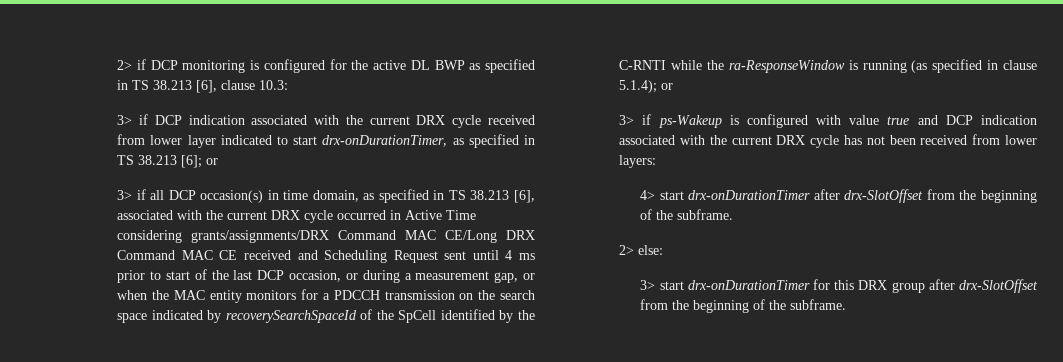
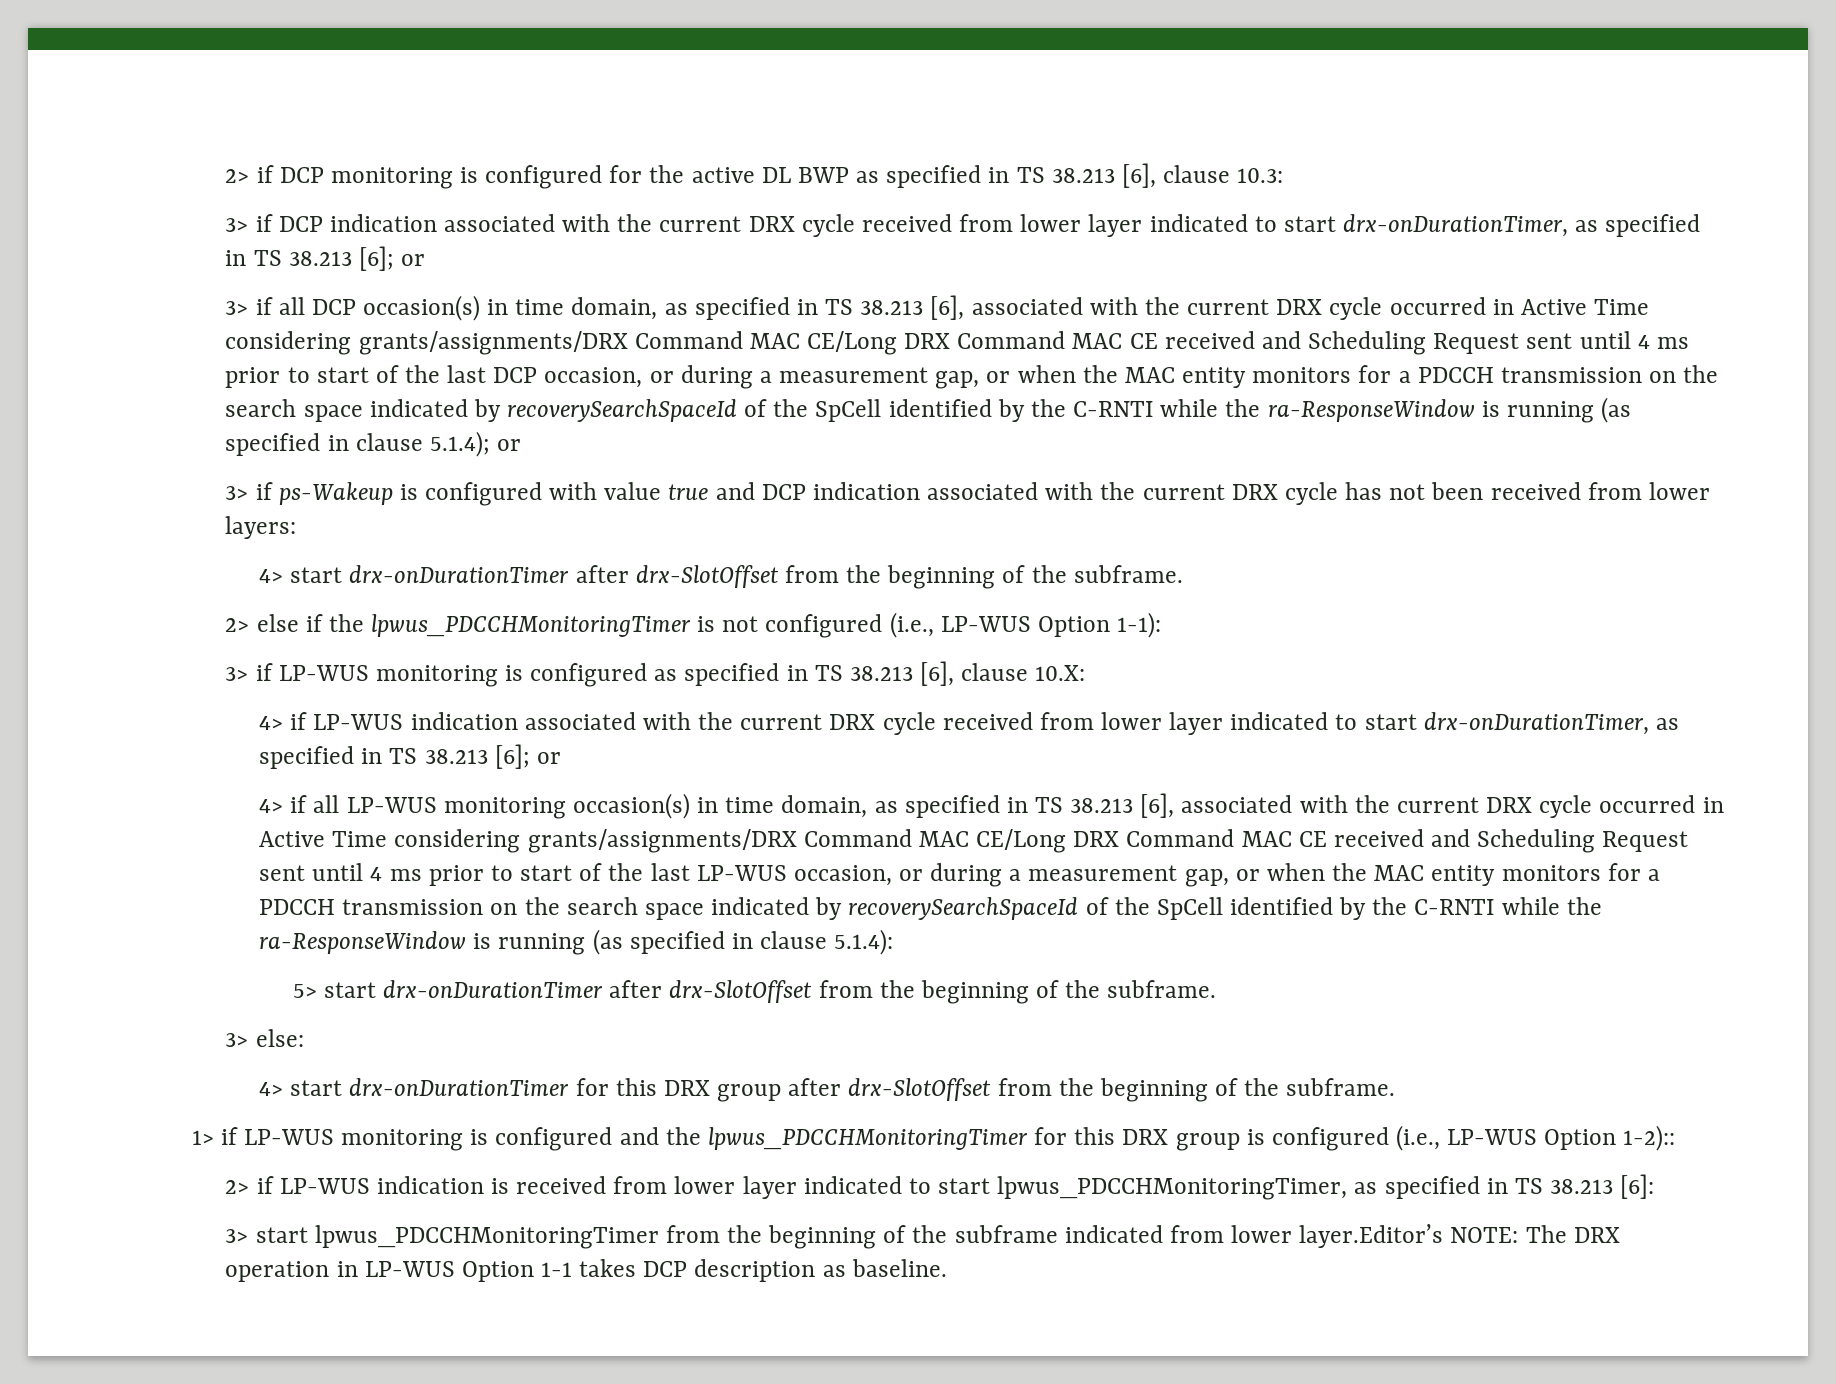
- 2> else:
+ 2> else if the lpwus_PDCCHMonitoringTimer is not configured (i.e., LP-WUS Option 1-1):
+ 3> if LP-WUS monitoring is configured as specified in TS 38.213 [6], clause 10.X:
+ 4> if LP-WUS indication associated with the current DRX cycle received from lower layer indicated to start drx-onDurationTimer, as specified in TS 38.213 [6]; or
+ 4> if all LP-WUS monitoring occasion(s) in time domain, as specified in TS 38.213 [6], associated with the current DRX cycle occurred in Active Time considering grants/assignments/DRX Command MAC CE/Long DRX Command MAC CE received and Scheduling Request sent until 4 ms prior to start of the last LP-WUS occasion, or during a measurement gap, or when the MAC entity monitors for a PDCCH transmission on the search space indicated by recoverySearchSpaceId of the SpCell identified by the C-RNTI while the ra-ResponseWindow is running (as specified in clause 5.1.4):
+ 5> start drx-onDurationTimer after drx-SlotOffset from the beginning of the subframe.
+ 3> else:
- 3> start drx-onDurationTimer for this DRX group after drx-SlotOffset from the beginning of the subframe.
+ 4> start drx-onDurationTimer for this DRX group after drx-SlotOffset from the beginning of the subframe.
+ 1> if LP-WUS monitoring is configured and the lpwus_PDCCHMonitoringTimer for this DRX group is configured (i.e., LP-WUS Option 1-2)::
+ 2> if LP-WUS indication is received from lower layer indicated to start lpwus_PDCCHMonitoringTimer, as specified in TS 38.213 [6]:
+ 3> start lpwus_PDCCHMonitoringTimer from the beginning of the subframe indicated from lower layer.Editor’s NOTE: The DRX operation in LP-WUS Option 1-1 takes DCP description as baseline.

